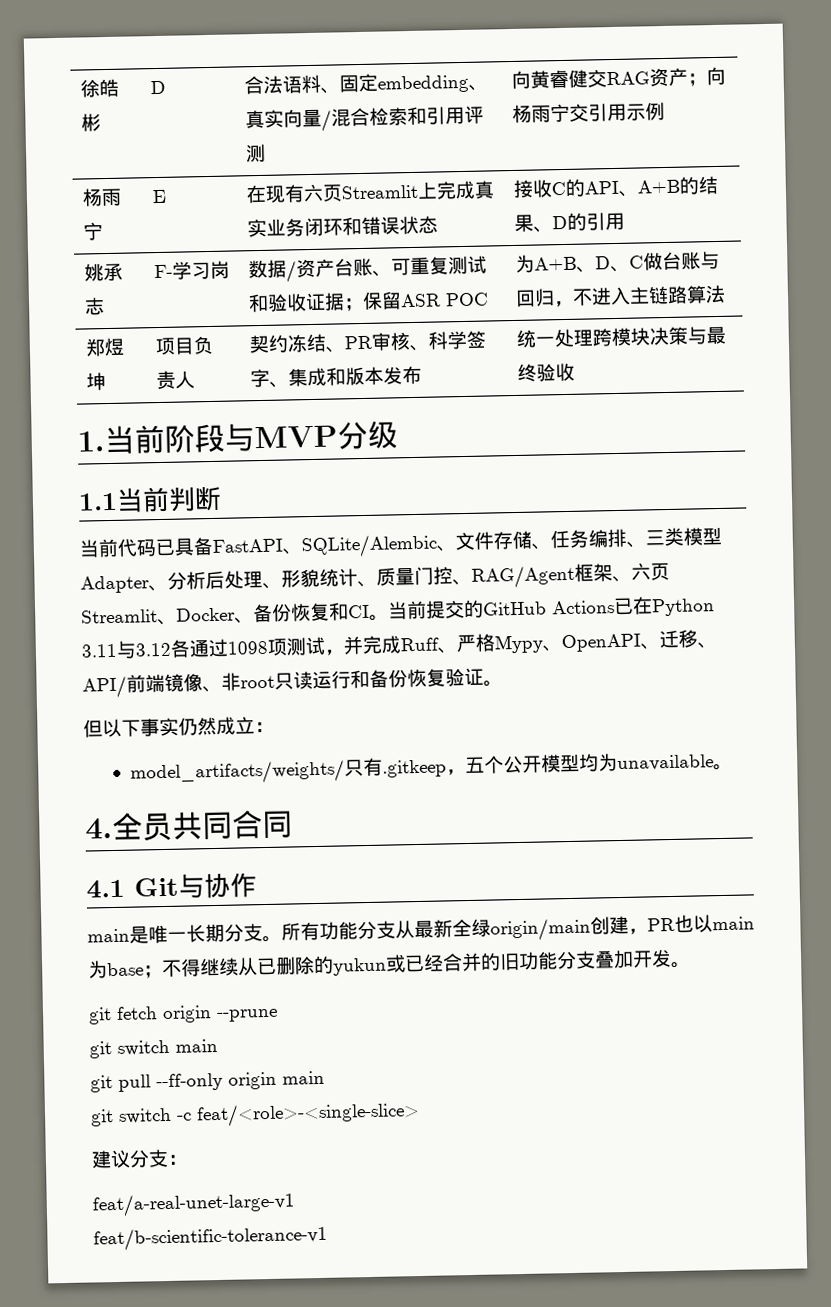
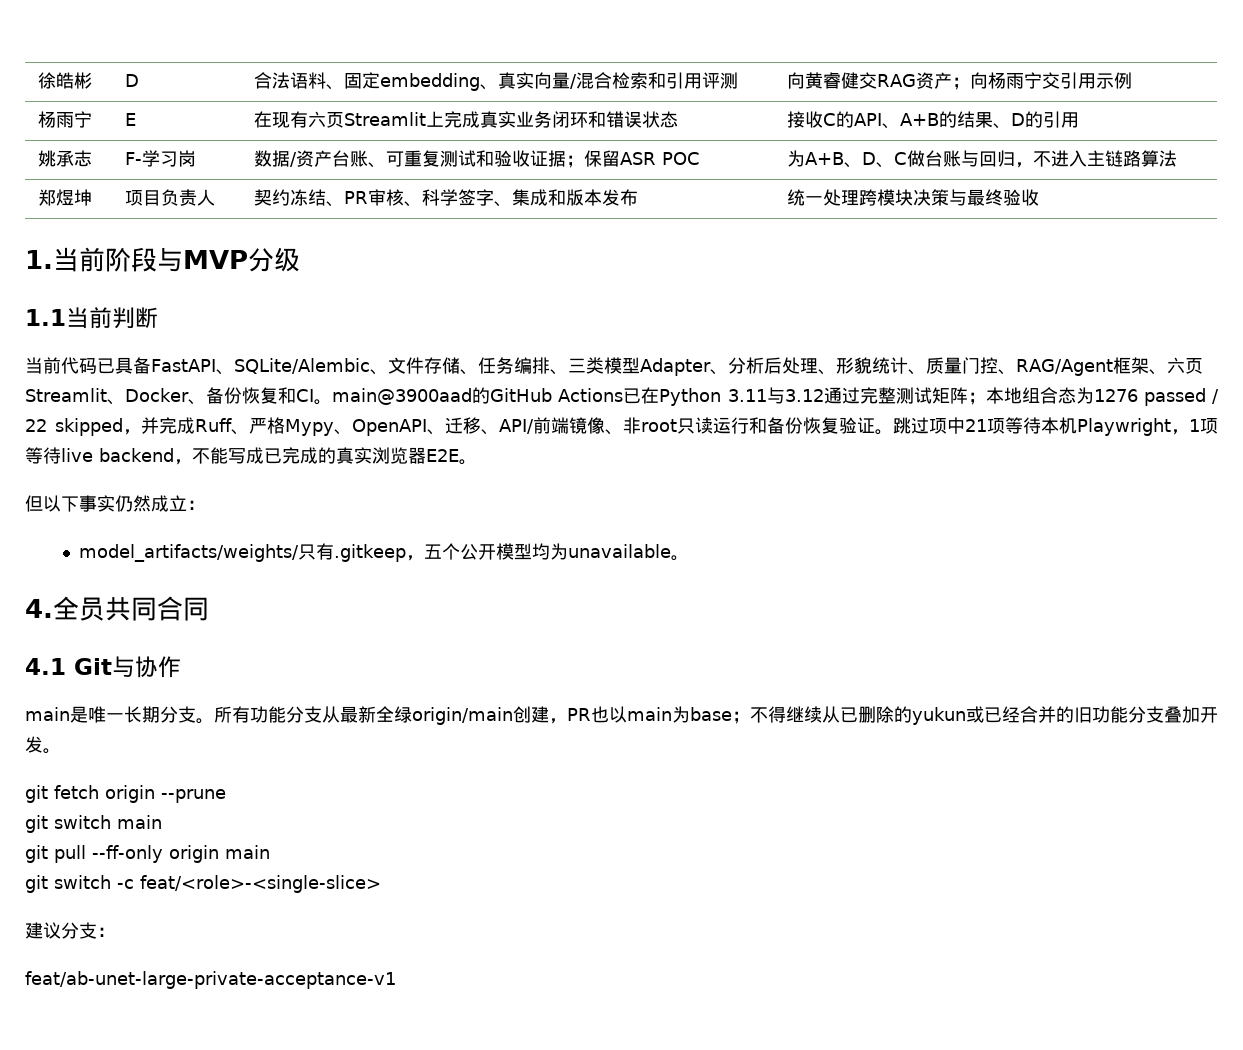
- 当前代码已具备FastAPI、SQLite/Alembic、文件存储、任务编排、三类模型Adapter、分析后处理、形貌统计、质量门控、RAG/Agent框架、六页Streamlit、Docker、备份恢复和CI。当前提交的GitHub Actions已在Python 3.11与3.12各通过1098项测试，并完成Ruff、严格Mypy、OpenAPI、迁移、API/前端镜像、非root只读运行和备份恢复验证。
+ 当前代码已具备FastAPI、SQLite/Alembic、文件存储、任务编排、三类模型Adapter、分析后处理、形貌统计、质量门控、RAG/Agent框架、六页Streamlit、Docker、备份恢复和CI。main@3900aad的GitHub Actions已在Python 3.11与3.12通过完整测试矩阵；本地组合态为1276 passed / 22 skipped，并完成Ruff、严格Mypy、OpenAPI、迁移、API/前端镜像、非root只读运行和备份恢复验证。跳过项中21项等待本机Playwright，1项等待live backend，不能写成已完成的真实浏览器E2E。
- feat/a-real-unet-large-v1
- feat/b-scientific-tolerance-v1
+ feat/ab-unet-large-private-acceptance-v1

